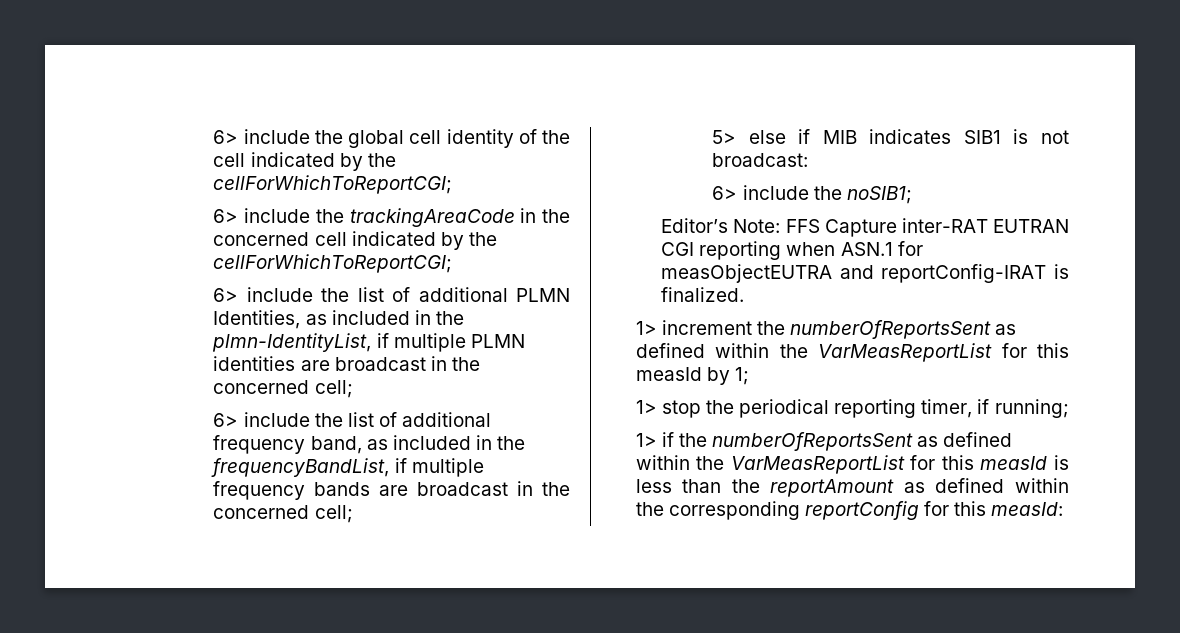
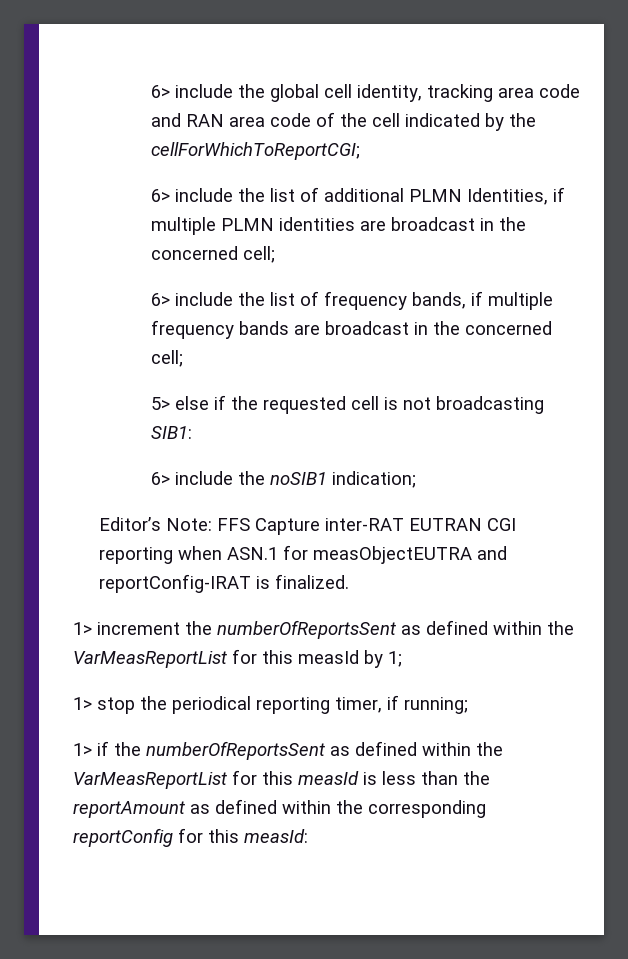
- 6> include the global cell identity of the cell indicated by the cellForWhichToReportCGI;
+ 6> include the global cell identity, tracking area code and RAN area code of the cell indicated by the cellForWhichToReportCGI;
- 6> include the trackingAreaCode in the concerned cell indicated by the cellForWhichToReportCGI;
- 6> include the list of additional PLMN Identities, as included in the plmn-IdentityList, if multiple PLMN identities are broadcast in the concerned cell;
+ 6> include the list of additional PLMN Identities, if multiple PLMN identities are broadcast in the concerned cell;
- 6> include the list of additional frequency band, as included in the frequencyBandList, if multiple frequency bands are broadcast in the concerned cell;
+ 6> include the list of frequency bands, if multiple frequency bands are broadcast in the concerned cell;
- 5> else if MIB indicates SIB1 is not broadcast:
- 6> include the noSIB1;
+ 5> else if the requested cell is not broadcasting SIB1:
+ 6> include the noSIB1 indication;

